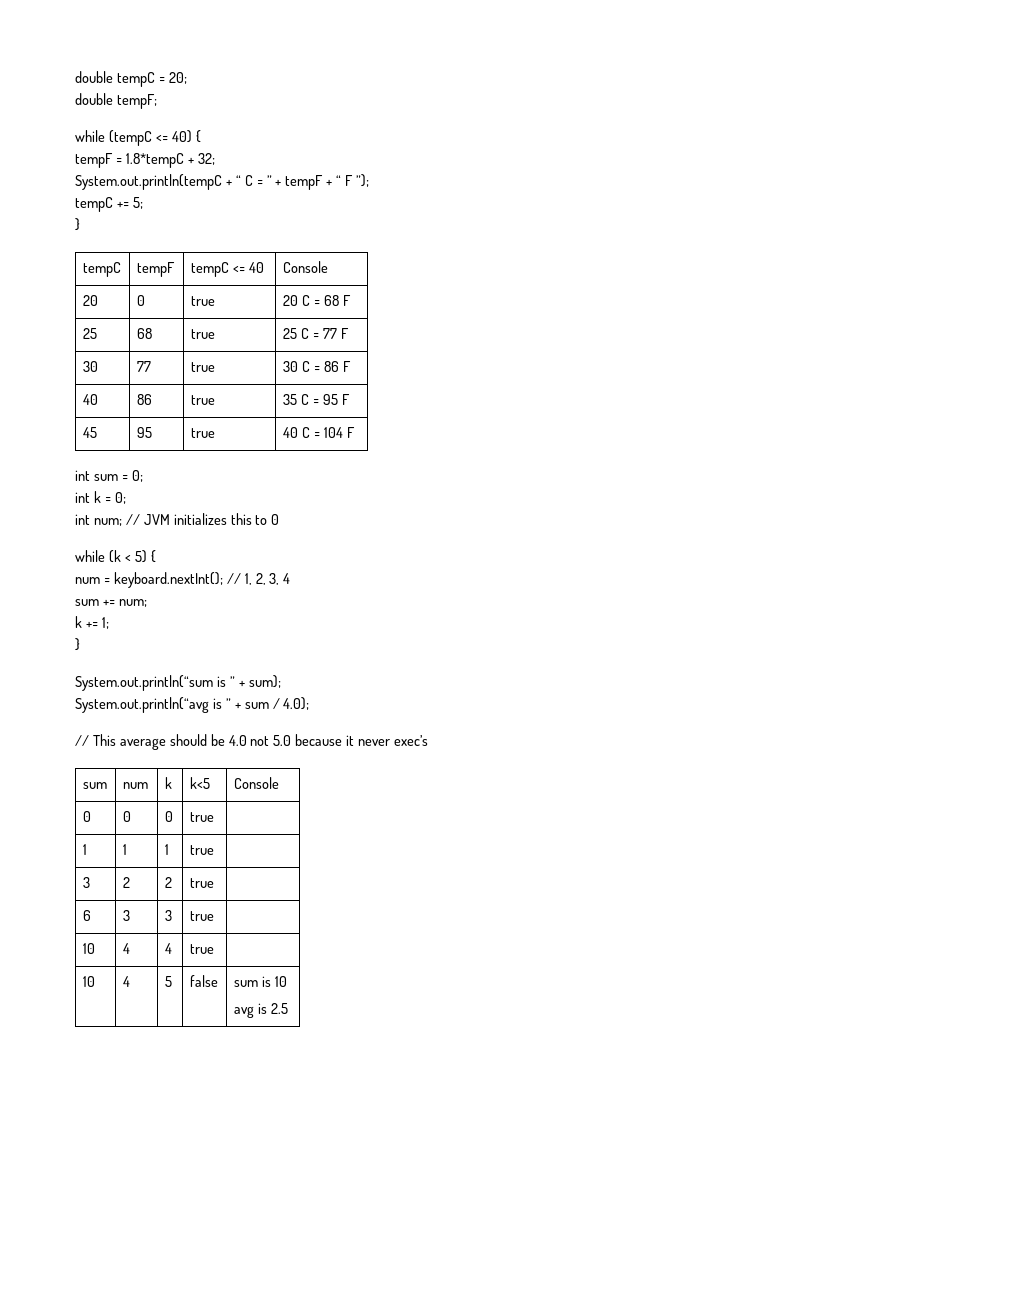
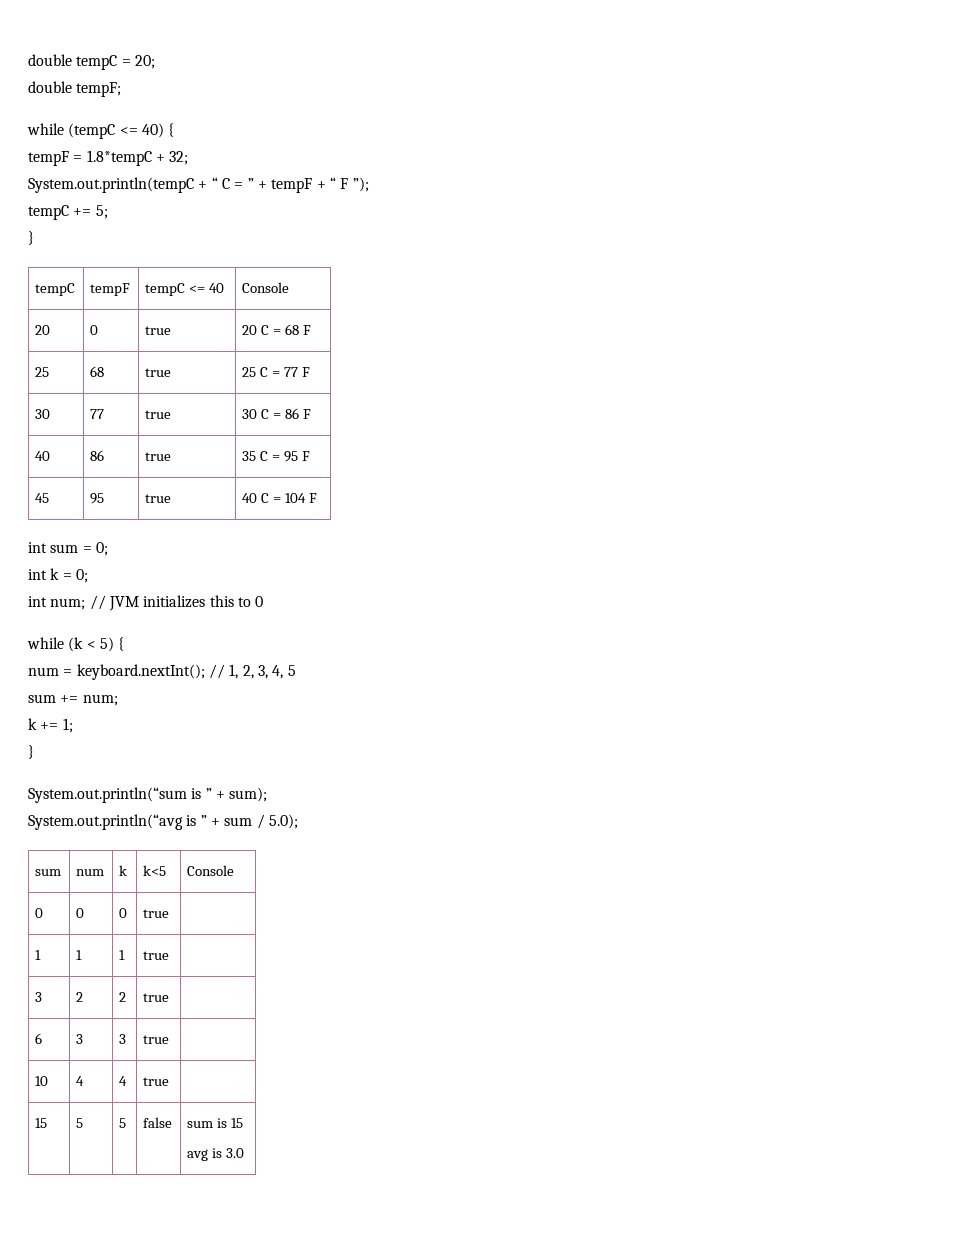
- num = keyboard.nextInt(); // 1, 2, 3, 4
+ num = keyboard.nextInt(); // 1, 2, 3, 4, 5
- System.out.println(“avg is ” + sum / 4.0);
- // This average should be 4.0 not 5.0 because it never exec’s
+ System.out.println(“avg is ” + sum / 5.0);
- 10 | 4 | 5 | false | sum is 10
- avg is 2.5
+ 15 | 5 | 5 | false | sum is 15
+ avg is 3.0

